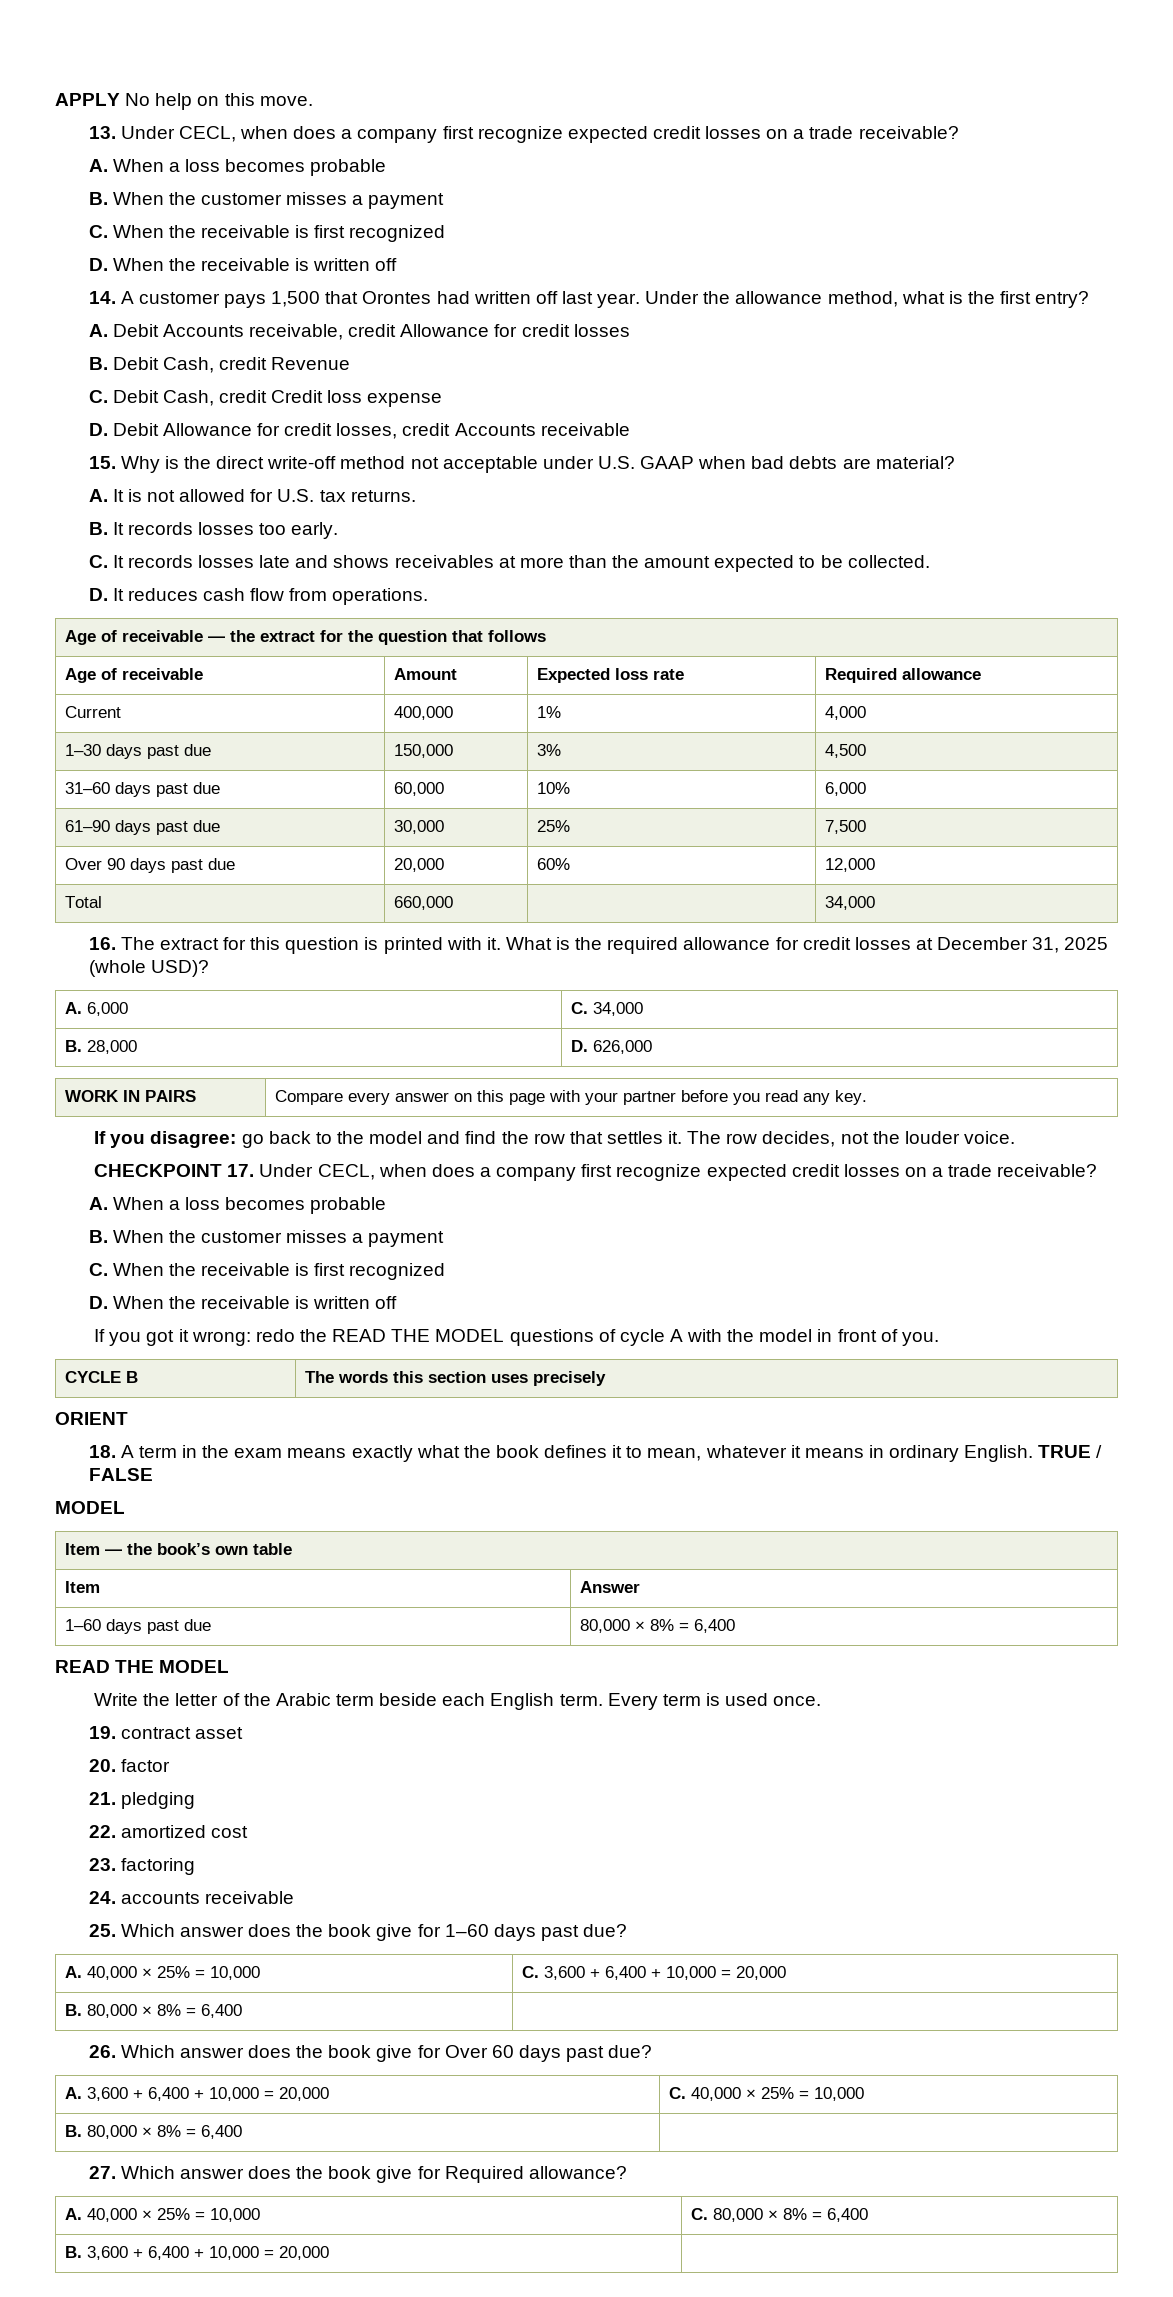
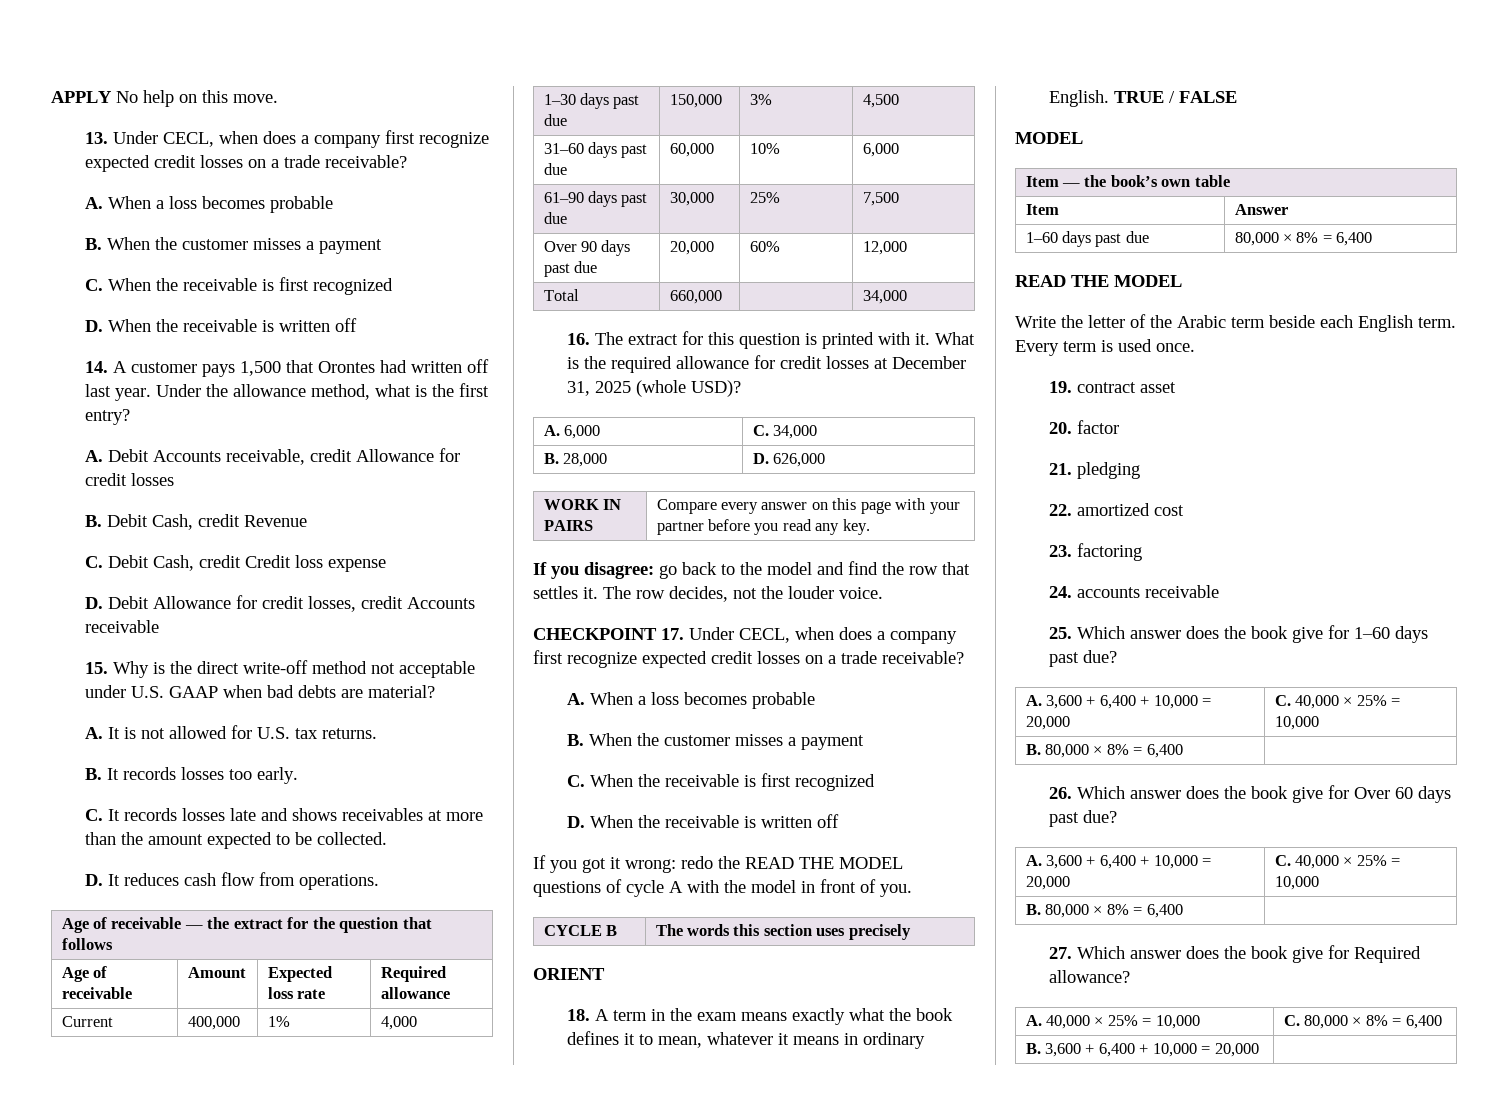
  25. Which answer does the book give for 1–60 days past due?
- A. 40,000 × 25% = 10,000 | C. 3,600 + 6,400 + 10,000 = 20,000
+ A. 3,600 + 6,400 + 10,000 = 20,000 | C. 40,000 × 25% = 10,000

